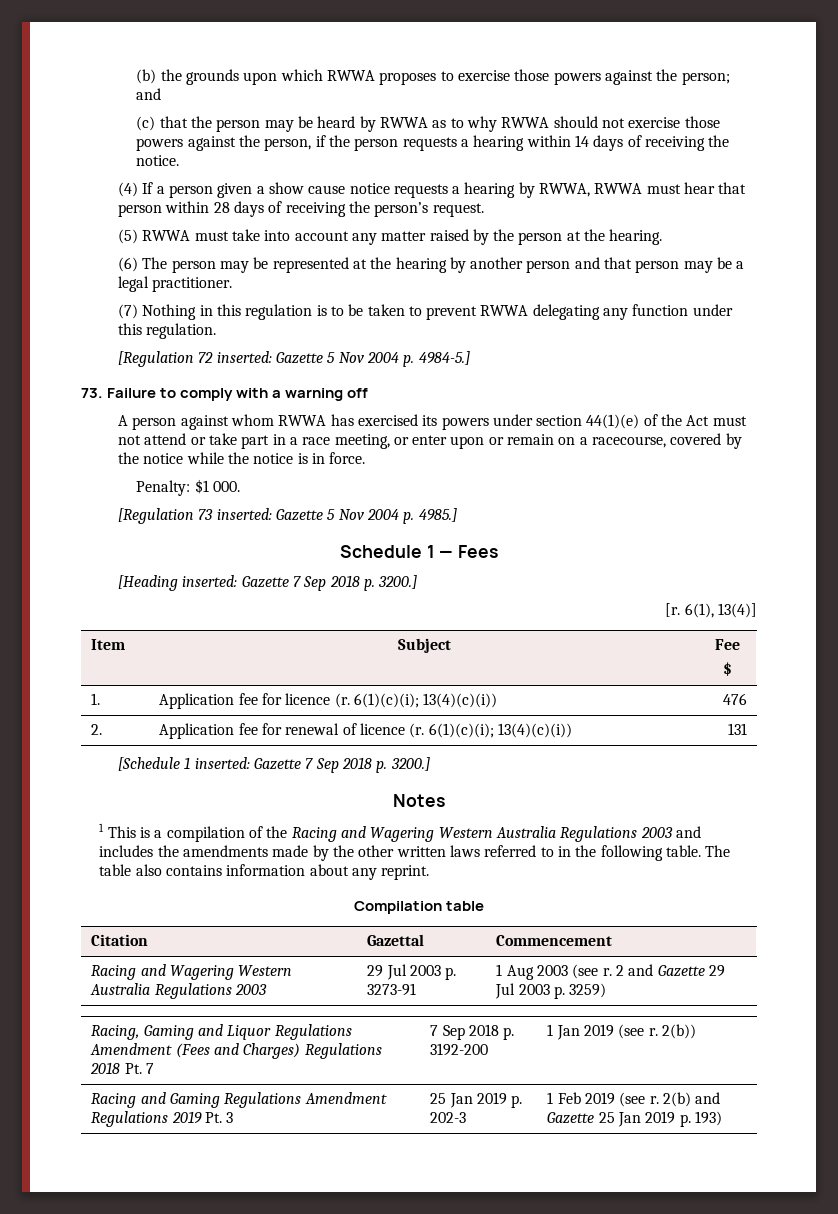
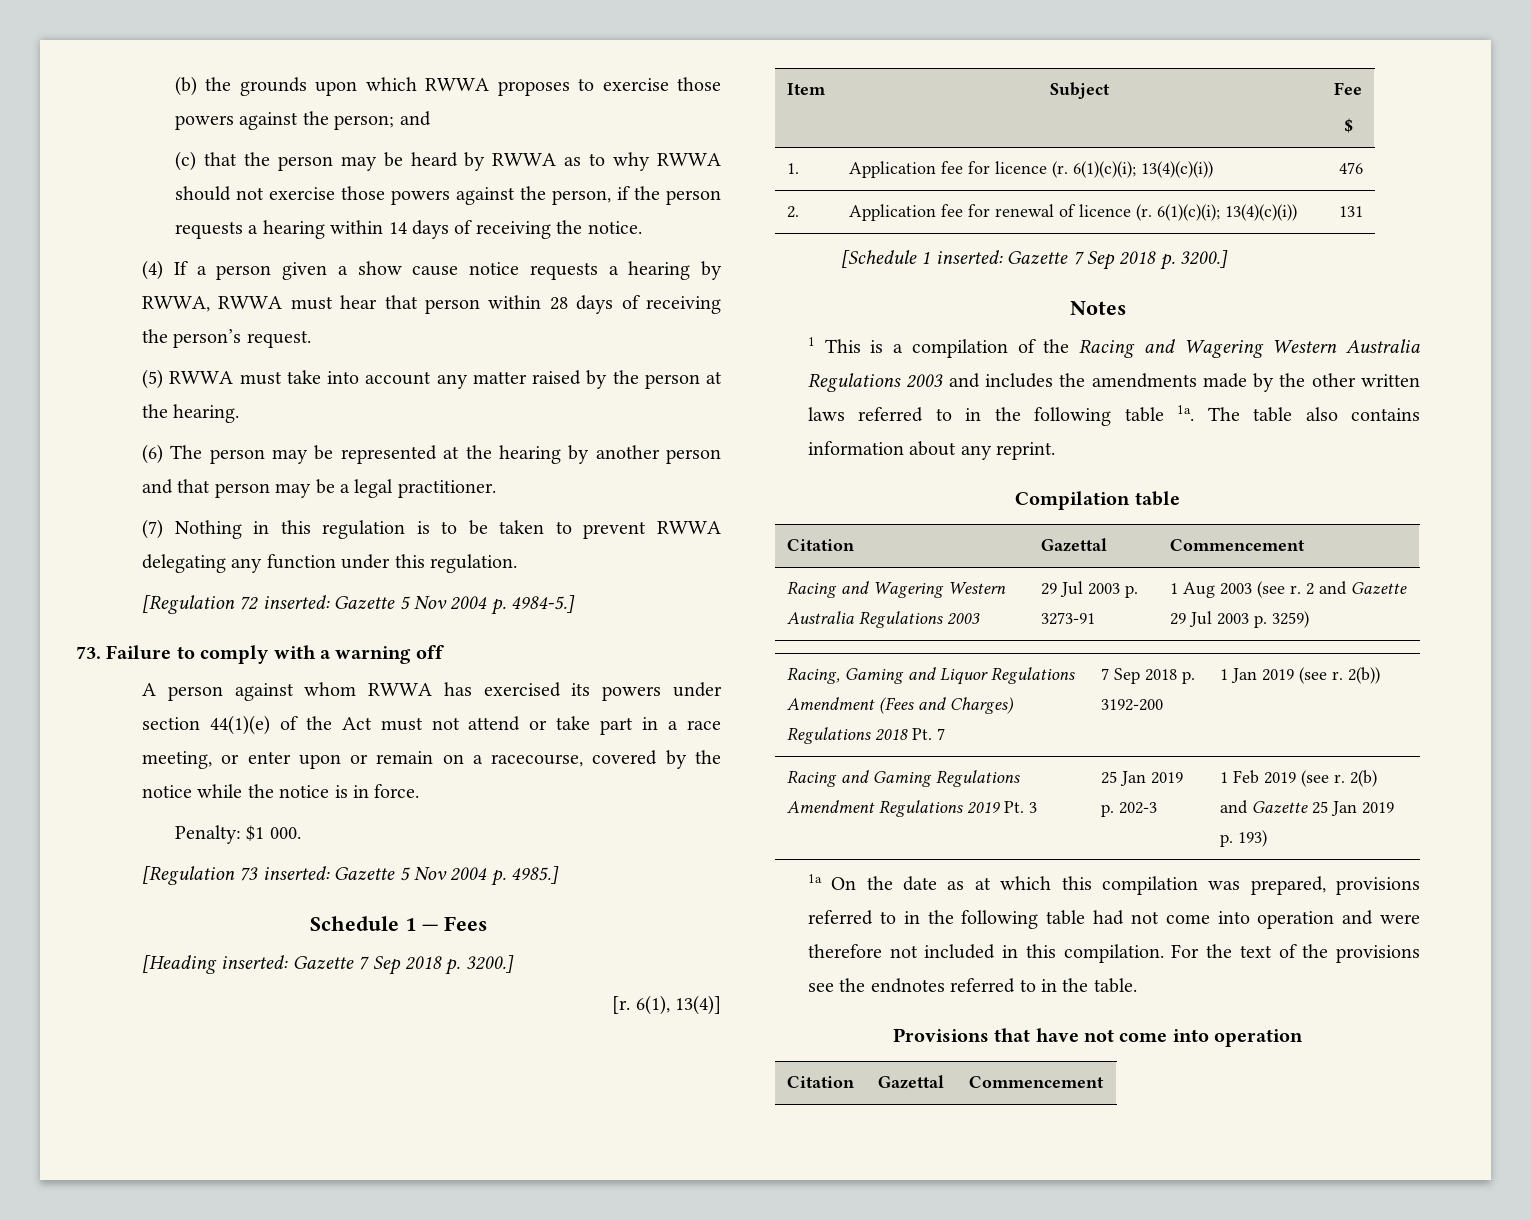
- 1 This is a compilation of the Racing and Wagering Western Australia Regulations 2003 and includes the amendments made by the other written laws referred to in the following table.
+ 1 This is a compilation of the Racing and Wagering Western Australia Regulations 2003 and includes the amendments made by the other written laws referred to in the following table 1a.
+ 1a On the date as at which this compilation was prepared, provisions referred to in the following table had not come into operation and were therefore not included in this compilation. For the text of the provisions see the endnotes referred to in the table.
+ Provisions that have not come into operation
+ Citation | Gazettal | Commencement

